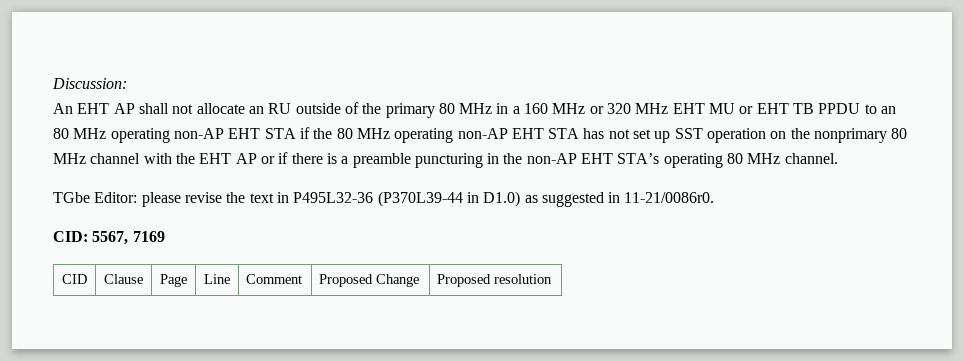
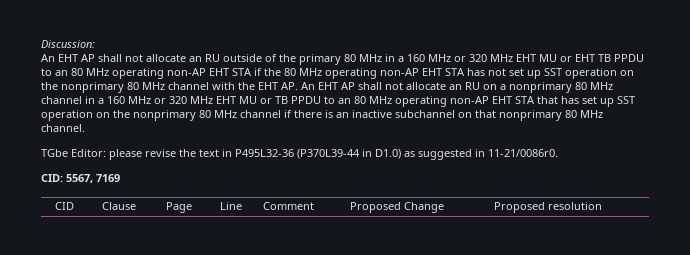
- An EHT AP shall not allocate an RU outside of the primary 80 MHz in a 160 MHz or 320 MHz EHT MU or EHT TB PPDU to an 80 MHz operating non-AP EHT STA if the 80 MHz operating non-AP EHT STA has not set up SST operation on the nonprimary 80 MHz channel with the EHT AP or if there is a preamble puncturing in the non-AP EHT STA’s operating 80 MHz channel.
+ An EHT AP shall not allocate an RU outside of the primary 80 MHz in a 160 MHz or 320 MHz EHT MU or EHT TB PPDU to an 80 MHz operating non-AP EHT STA if the 80 MHz operating non-AP EHT STA has not set up SST operation on the nonprimary 80 MHz channel with the EHT AP. An EHT AP shall not allocate an RU on a nonprimary 80 MHz channel in a 160 MHz or 320 MHz EHT MU or TB PPDU to an 80 MHz operating non-AP EHT STA that has set up SST operation on the nonprimary 80 MHz channel if there is an inactive subchannel on that nonprimary 80 MHz channel.

